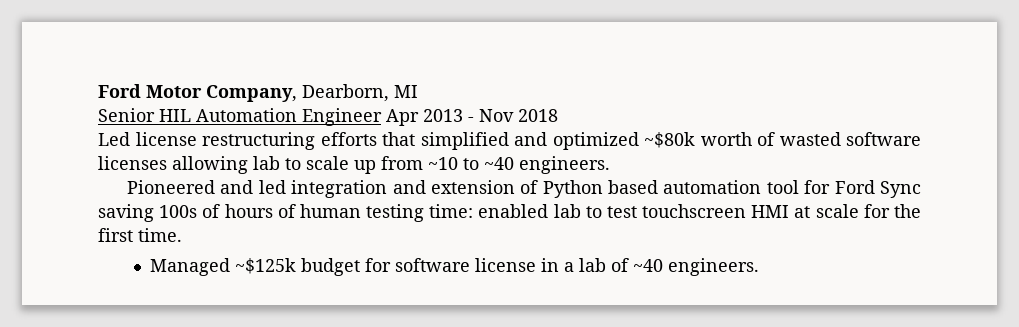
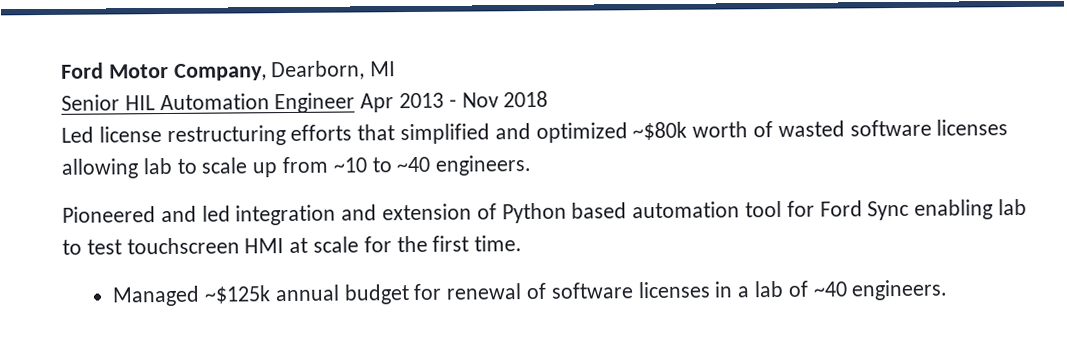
- Pioneered and led integration and extension of Python based automation tool for Ford Sync saving 100s of hours of human testing time: enabled lab to test touchscreen HMI at scale for the first time.
+ Pioneered and led integration and extension of Python based automation tool for Ford Sync enabling lab to test touchscreen HMI at scale for the first time.
- Managed ~$125k budget for software license in a lab of ~40 engineers.
+ Managed ~$125k annual budget for renewal of software licenses in a lab of ~40 engineers.

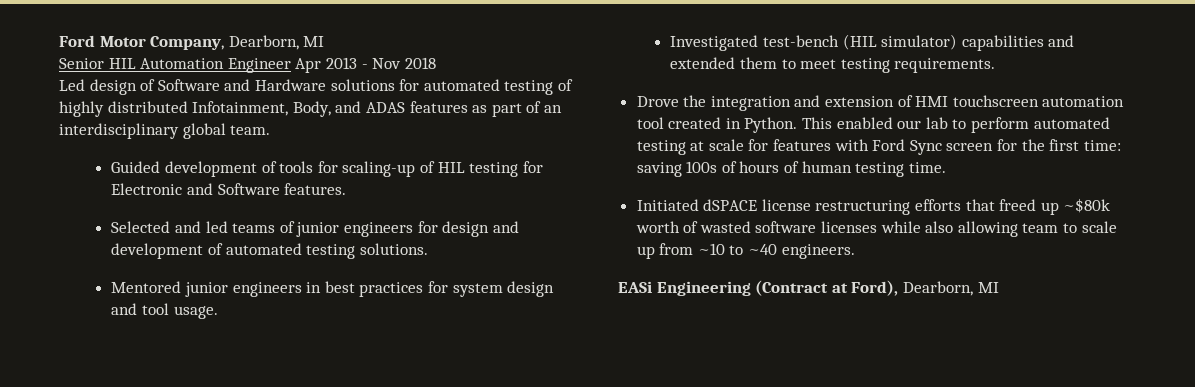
- Led license restructuring efforts that simplified and optimized ~$80k worth of wasted software licenses allowing lab to scale up from ~10 to ~40 engineers.
+ Led design of Software and Hardware solutions for automated testing of highly distributed Infotainment, Body, and ADAS features as part of an interdisciplinary global team.
+ Guided development of tools for scaling-up of HIL testing for Electronic and Software features.
+ Selected and led teams of junior engineers for design and development of automated testing solutions.
+ Mentored junior engineers in best practices for system design and tool usage.
+ Investigated test-bench (HIL simulator) capabilities and extended them to meet testing requirements.
+ Drove the integration and extension of HMI touchscreen automation tool created in Python. This enabled our lab to perform automated testing at scale for features with Ford Sync screen for the first time: saving 100s of hours of human testing time.
+ Initiated dSPACE license restructuring efforts that freed up ~$80k worth of wasted software licenses while also allowing team to scale up from ~10 to ~40 engineers.
- Pioneered and led integration and extension of Python based automation tool for Ford Sync enabling lab to test touchscreen HMI at scale for the first time.
- Managed ~$125k annual budget for renewal of software licenses in a lab of ~40 engineers.
+ EASi Engineering (Contract at Ford), Dearborn, MI

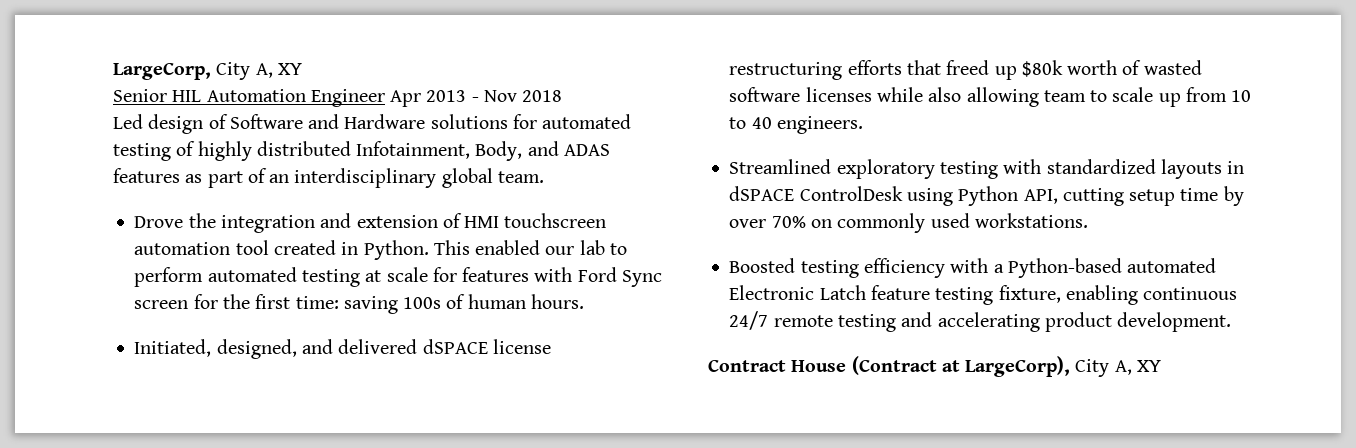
- Ford Motor Company, Dearborn, MI
+ LargeCorp, City A, XY
- Guided development of tools for scaling-up of HIL testing for Electronic and Software features.
- Selected and led teams of junior engineers for design and development of automated testing solutions.
- Mentored junior engineers in best practices for system design and tool usage.
- Investigated test-bench (HIL simulator) capabilities and extended them to meet testing requirements.
- This enabled our lab to perform automated testing at scale for features with Ford Sync screen for the first time: saving 100s of hours of human testing time.
- Initiated dSPACE license restructuring efforts that freed up ~$80k worth of wasted software licenses while also allowing team to scale up from ~10 to ~40 engineers.
- EASi Engineering (Contract at Ford), Dearborn, MI
+ This enabled our lab to perform automated testing at scale for features with Ford Sync screen for the first time: saving 100s of human hours.
+ Initiated, designed, and delivered dSPACE license restructuring efforts that freed up $80k worth of wasted software licenses while also allowing team to scale up from 10 to 40 engineers.
+ Streamlined exploratory testing with standardized layouts in dSPACE ControlDesk using Python API, cutting setup time by over 70% on commonly used workstations.
+ Boosted testing efficiency with a Python-based automated Electronic Latch feature testing fixture, enabling continuous 24/7 remote testing and accelerating product development.
+ Contract House (Contract at LargeCorp), City A, XY

